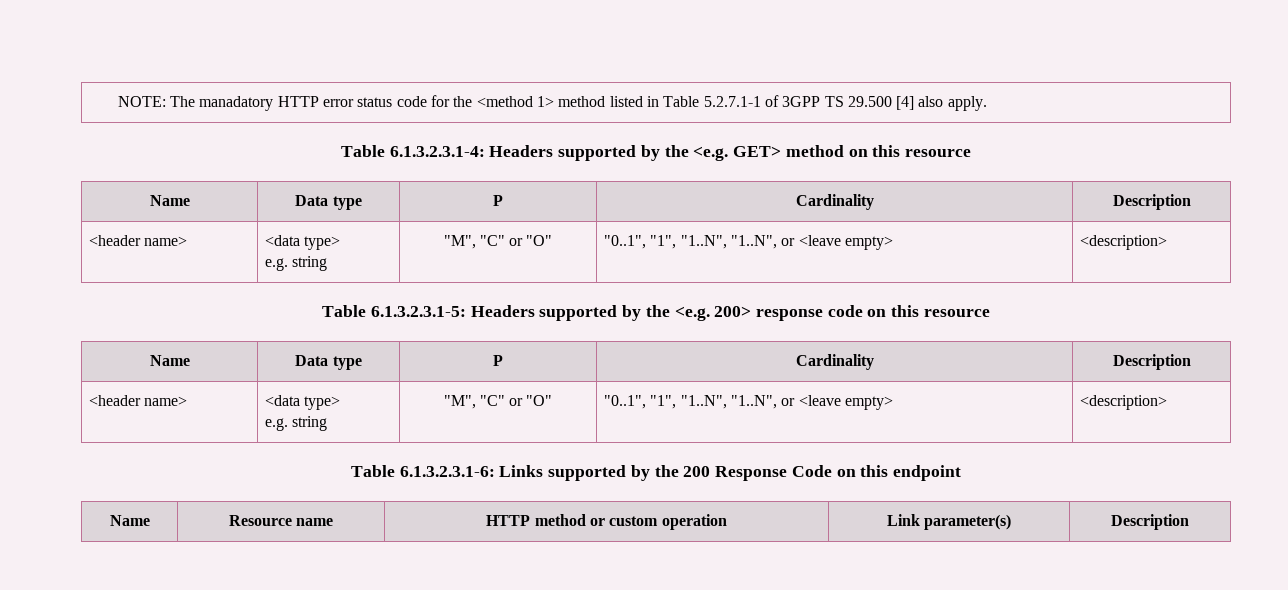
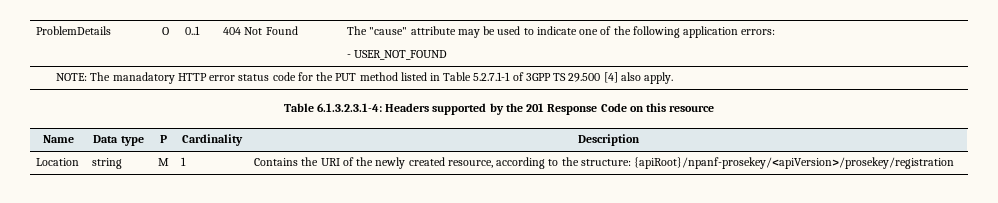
+ ProblemDetails | O | 0..1 | 404 Not Found | The "cause" attribute may be used to indicate one of the following application errors:
+ - USER_NOT_FOUND
- NOTE: The manadatory HTTP error status code for the <method 1> method listed in Table 5.2.7.1-1 of 3GPP TS 29.500 [4] also apply.
+ NOTE: The manadatory HTTP error status code for the PUT method listed in Table 5.2.7.1-1 of 3GPP TS 29.500 [4] also apply.
- Table 6.1.3.2.3.1-4: Headers supported by the <e.g. GET> method on this resource
+ Table 6.1.3.2.3.1-4: Headers supported by the 201 Response Code on this resource
  Name | Data type | P | Cardinality | Description
- <header name> | <data type>
- e.g. string | "M", "C" or "O" | "0..1", "1", "1..N", "1..N", or <leave empty> | <description>
- Table 6.1.3.2.3.1-5: Headers supported by the <e.g. 200> response code on this resource
- Name | Data type | P | Cardinality | Description
- <header name> | <data type>
- e.g. string | "M", "C" or "O" | "0..1", "1", "1..N", "1..N", or <leave empty> | <description>
- Table 6.1.3.2.3.1-6: Links supported by the 200 Response Code on this endpoint
- Name | Resource name | HTTP method or custom operation | Link parameter(s) | Description
+ Location | string | M | 1 | Contains the URI of the newly created resource, according to the structure: {apiRoot}/npanf-prosekey/<apiVersion>/prosekey/registration

